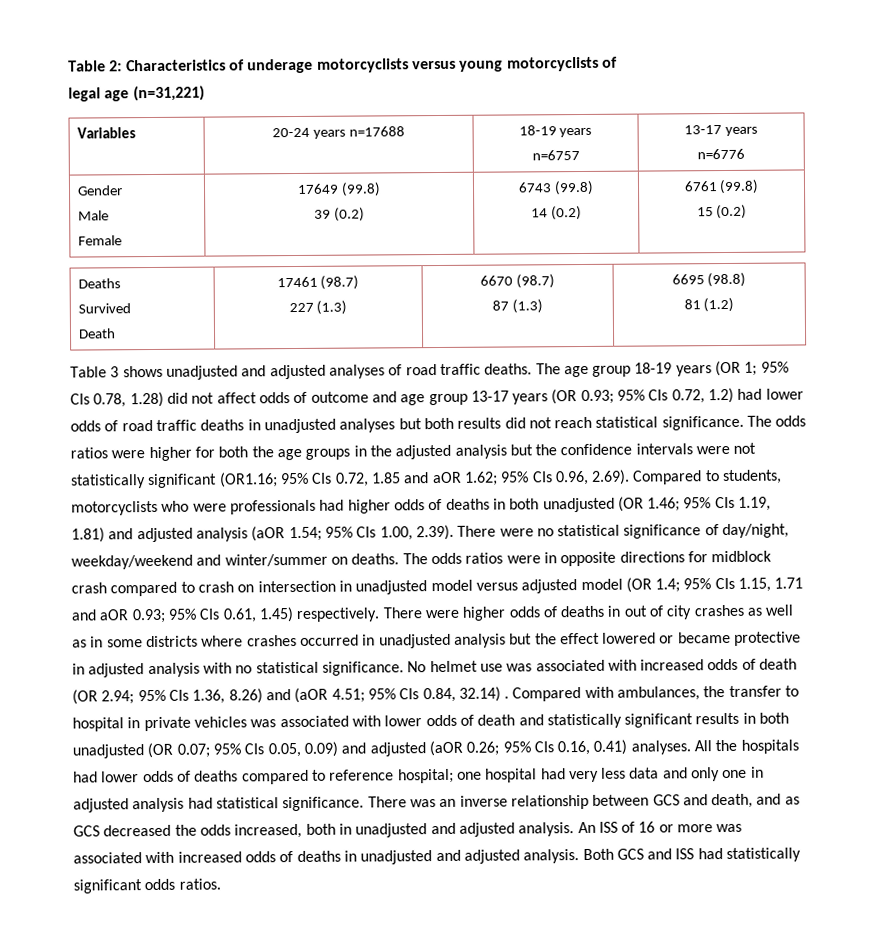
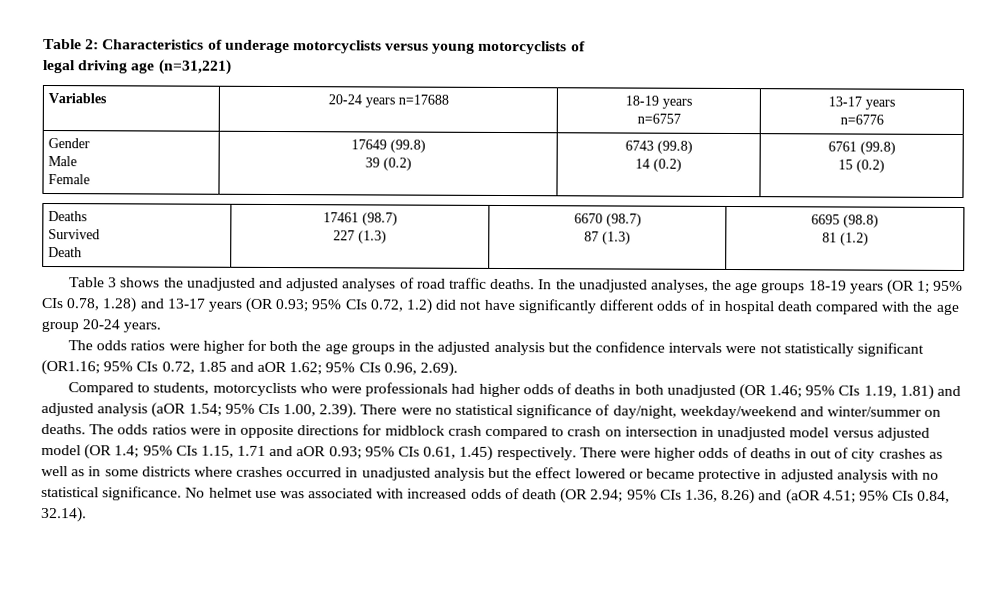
- legal age (n=31,221)
+ legal driving age (n=31,221)
- Table 3 shows unadjusted and adjusted analyses of road traffic deaths.
+ Table 3 shows the unadjusted and adjusted analyses of road traffic deaths.
- The age group 18-19 years (OR 1;
+ In the unadjusted analyses, the age groups 18-19 years (OR 1;
- 95% CIs 0.78, 1.28) did not affect odds of outcome and age group 13-17 years (OR 0.93;
+ 95% CIs 0.78, 1.28) and 13-17 years (OR 0.93;
- 95% CIs 0.72, 1.2) had lower odds of road traffic deaths in unadjusted analyses but both results did not reach statistical significance. The odds ratios were higher for both the age groups in the adjusted analysis but the confidence intervals were not statistically significant (OR1.16;
+ 95% CIs 0.72, 1.2) did not have significantly different odds of in hospital death compared with the age group 20-24 years.
+ The odds ratios were higher for both the age groups in the adjusted analysis but the confidence intervals were not statistically significant (OR1.16;
- 95% CIs 0.96, 2.69). Compared to students, motorcyclists who were professionals had higher odds of deaths in both unadjusted (OR 1.46;
+ 95% CIs 0.96, 2.69).
+ Compared to students, motorcyclists who were professionals had higher odds of deaths in both unadjusted (OR 1.46;
- No helmet use was associated with increased odds of death (OR 2.94; 95% CIs 1.36, 8.26) and (aOR 4.51; 95% CIs 0.84, 32.14) . Compared with ambulances, the transfer to hospital in private vehicles was associated with lower odds of death and statistically significant results in both unadjusted (OR 0.07; 95% CIs 0.05, 0.09) and adjusted (aOR 0.26; 95% CIs 0.16, 0.41) analyses. All the hospitals had lower odds of deaths compared to reference hospital; one hospital had very less data and only one in adjusted analysis had statistical significance. There was an inverse relationship between GCS and death, and as GCS decreased the odds increased, both in unadjusted and adjusted analysis. An ISS of 16 or more was associated with increased odds of deaths in unadjusted and adjusted analysis. Both GCS and ISS had statistically significant odds ratios.
+ No helmet use was associated with increased odds of death (OR 2.94; 95% CIs 1.36, 8.26) and (aOR 4.51; 95% CIs 0.84, 32.14).

